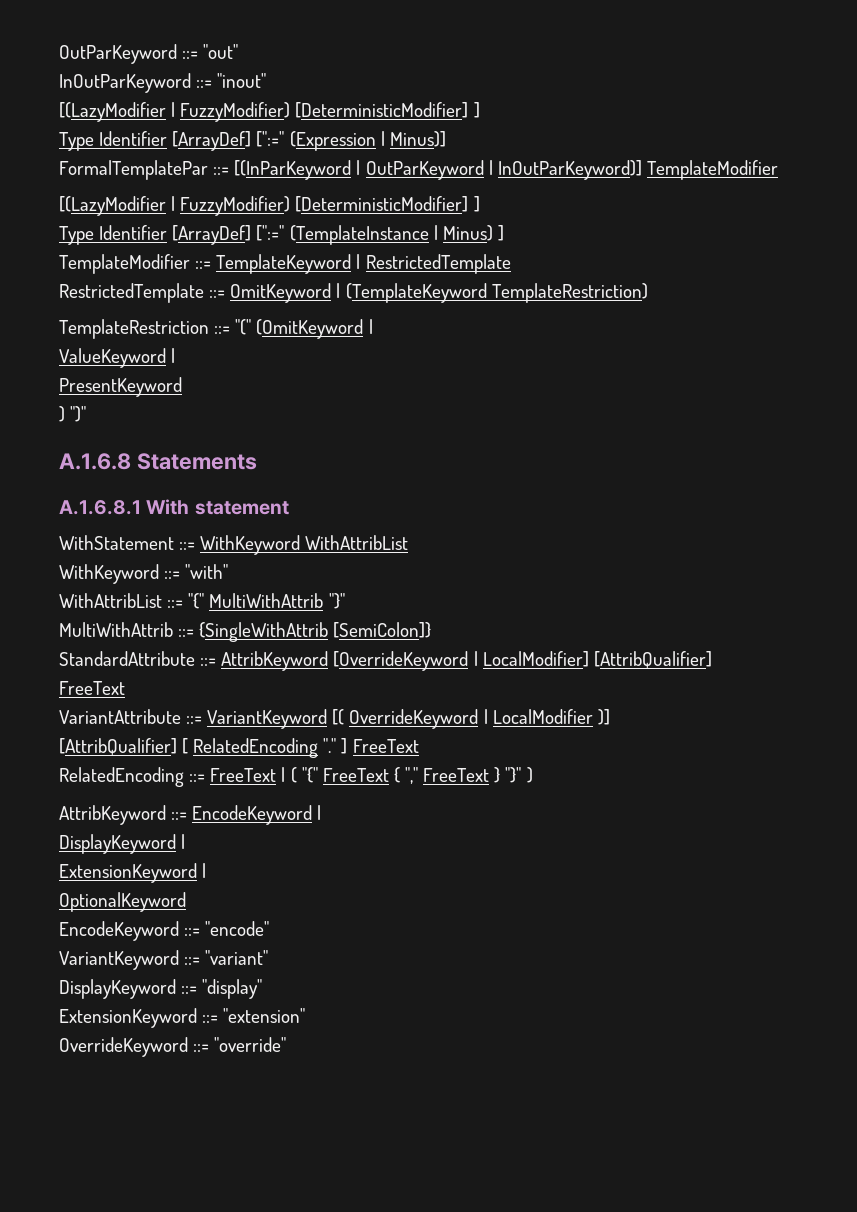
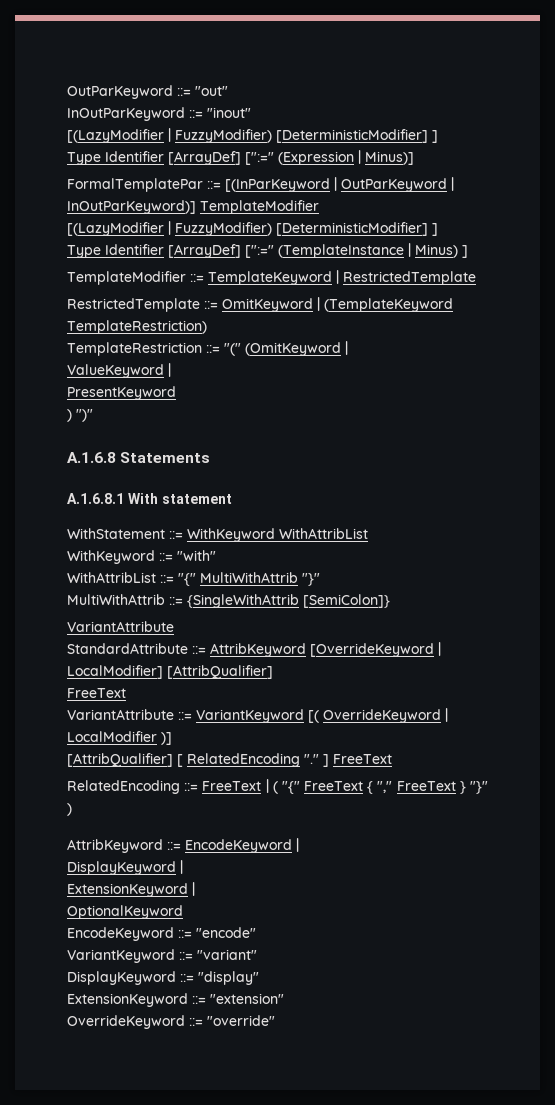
  MultiWithAttrib ::= {SingleWithAttrib [SemiColon]}
+ VariantAttribute

